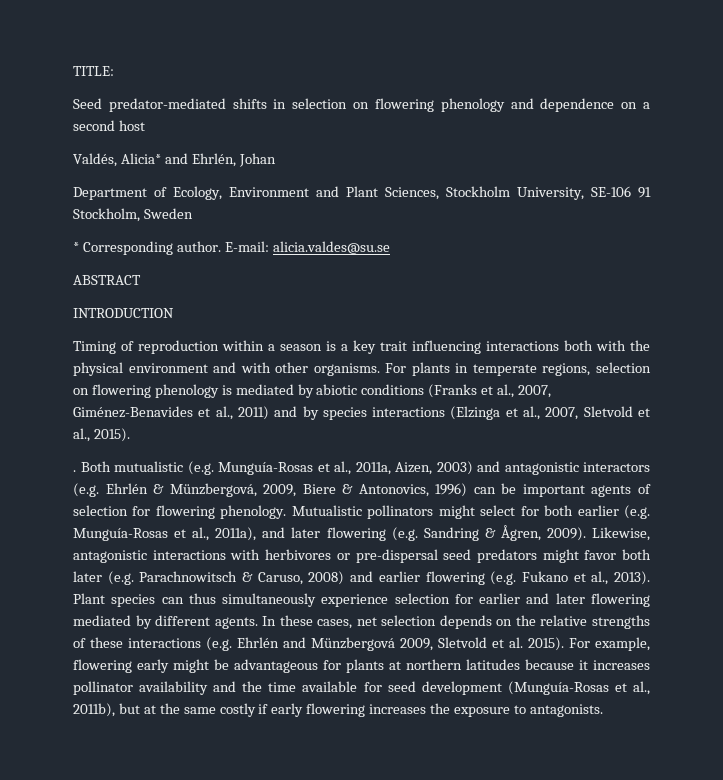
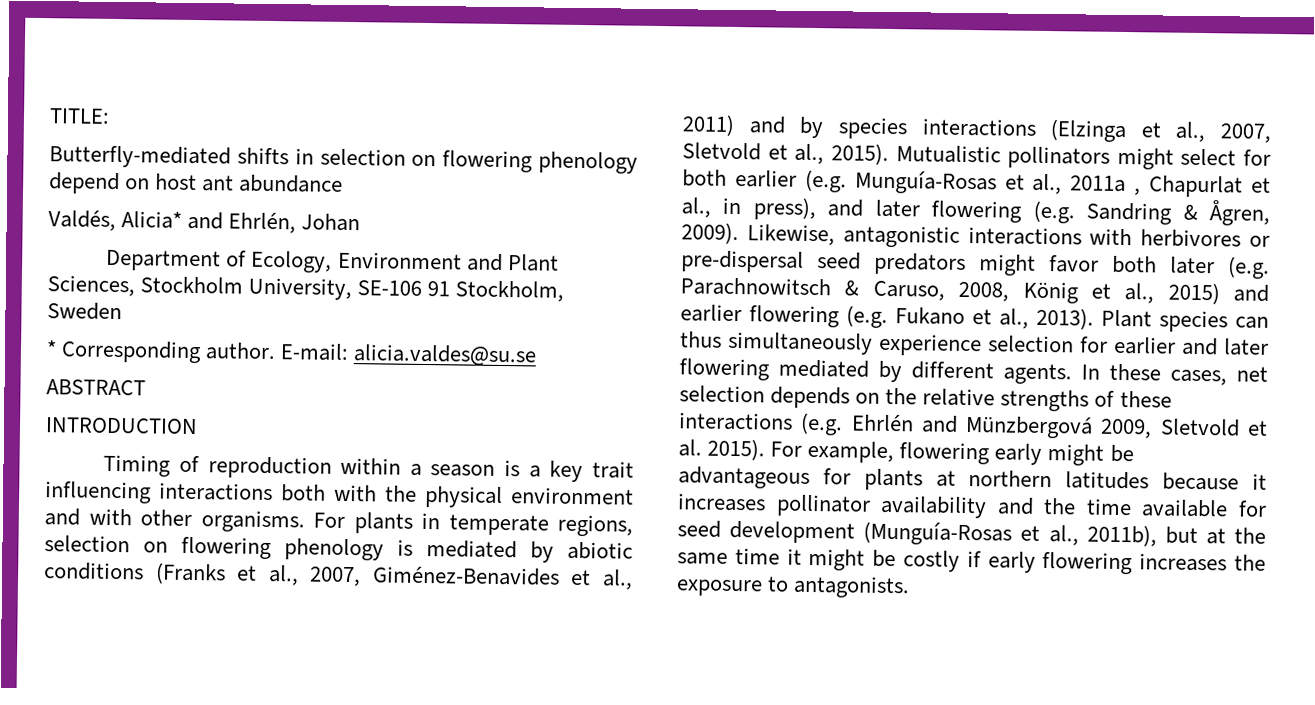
- Seed predator-mediated shifts in selection on flowering phenology and dependence on a second host
+ Butterfly-mediated shifts in selection on flowering phenology depend on host ant abundance
- For plants in temperate regions, selection on flowering phenology is mediated by abiotic conditions (Franks et al., 2007, Giménez-Benavides et al., 2011) and by species interactions (Elzinga et al., 2007, Sletvold et al., 2015).
- . Both mutualistic (e.g. Munguía-Rosas et al., 2011a, Aizen, 2003) and antagonistic interactors (e.g. Ehrlén & Münzbergová, 2009, Biere & Antonovics, 1996) can be important agents of selection for flowering phenology. Mutualistic pollinators might select for both earlier (e.g. Munguía-Rosas et al., 2011a), and later flowering (e.g. Sandring & Ågren, 2009).
+ For plants in temperate regions, selection on flowering phenology is mediated by abiotic conditions (Franks et al., 2007, Giménez-Benavides et al., 2011) and by species interactions (Elzinga et al., 2007, Sletvold et al., 2015). Mutualistic pollinators might select for both earlier (e.g. Munguía-Rosas et al., 2011a , Chapurlat et al., in press), and later flowering (e.g. Sandring & Ågren, 2009).
- Likewise, antagonistic interactions with herbivores or pre-dispersal seed predators might favor both later (e.g. Parachnowitsch & Caruso, 2008) and earlier flowering (e.g. Fukano et al., 2013).
+ Likewise, antagonistic interactions with herbivores or pre-dispersal seed predators might favor both later (e.g. Parachnowitsch & Caruso, 2008, König et al., 2015) and earlier flowering (e.g. Fukano et al., 2013).
- For example, flowering early might be advantageous for plants at northern latitudes because it increases pollinator availability and the time available for seed development (Munguía-Rosas et al., 2011b), but at the same costly if early flowering increases the exposure to antagonists.
+ For example, flowering early might be advantageous for plants at northern latitudes because it increases pollinator availability and the time available for seed development (Munguía-Rosas et al., 2011b), but at the same time it might be costly if early flowering increases the exposure to antagonists.

